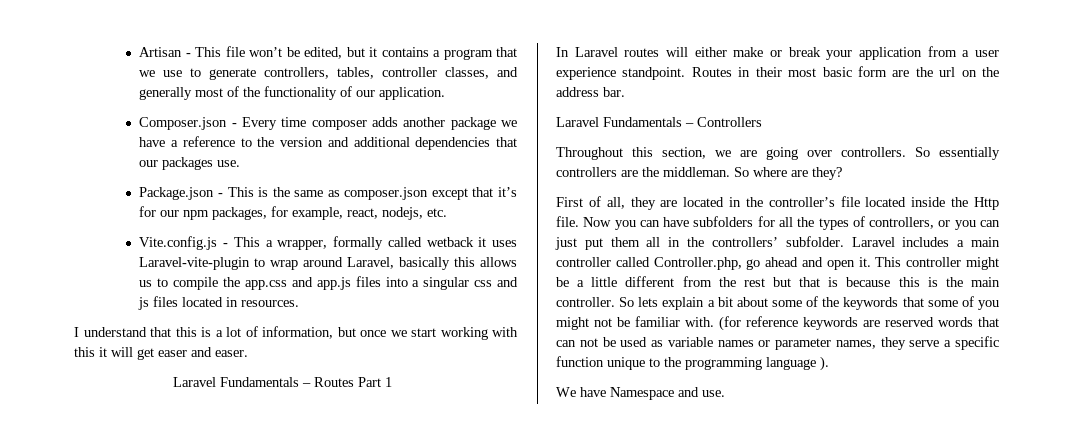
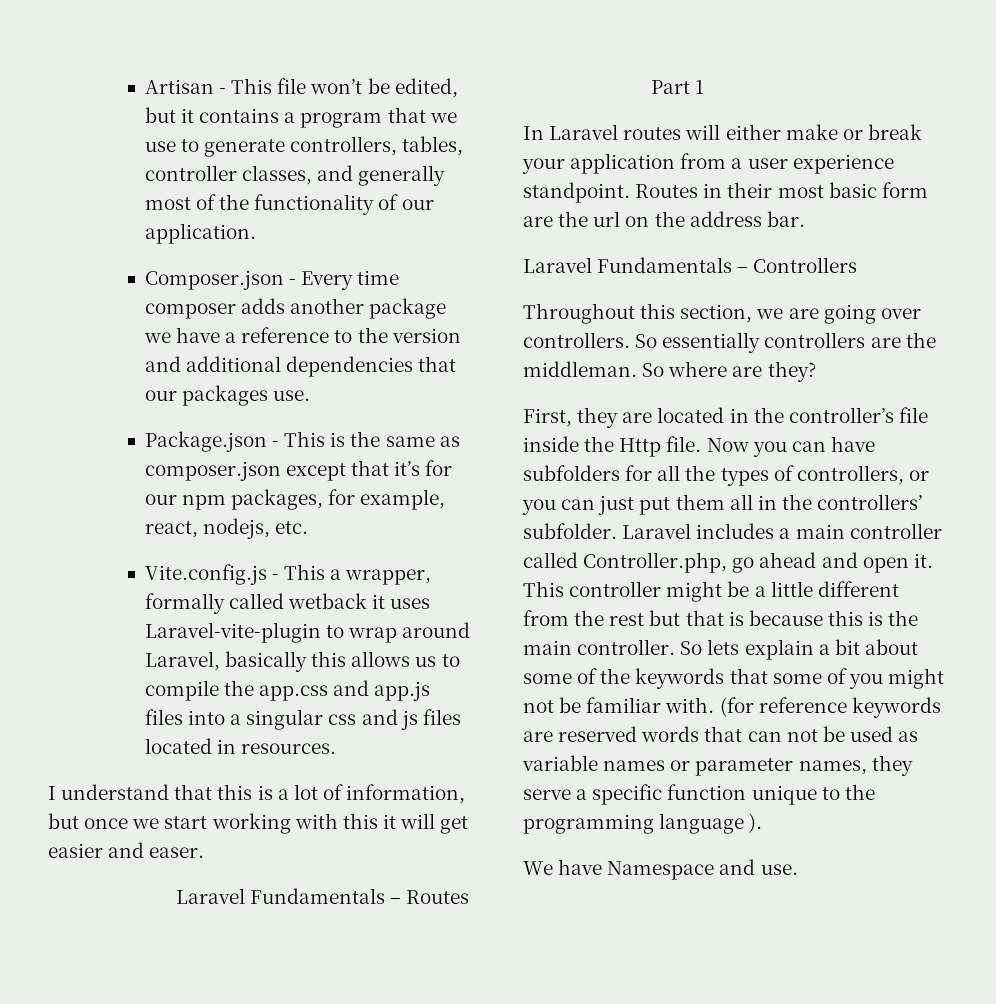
- I understand that this is a lot of information, but once we start working with this it will get easer and easer.
+ I understand that this is a lot of information, but once we start working with this it will get easier and easer.
- First of all, they are located in the controller’s file located inside the Http file.
+ First, they are located in the controller’s file inside the Http file.

